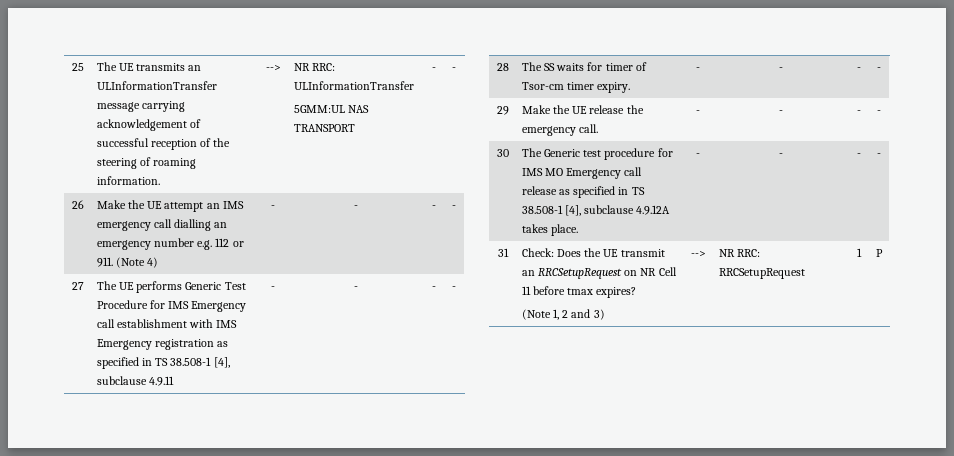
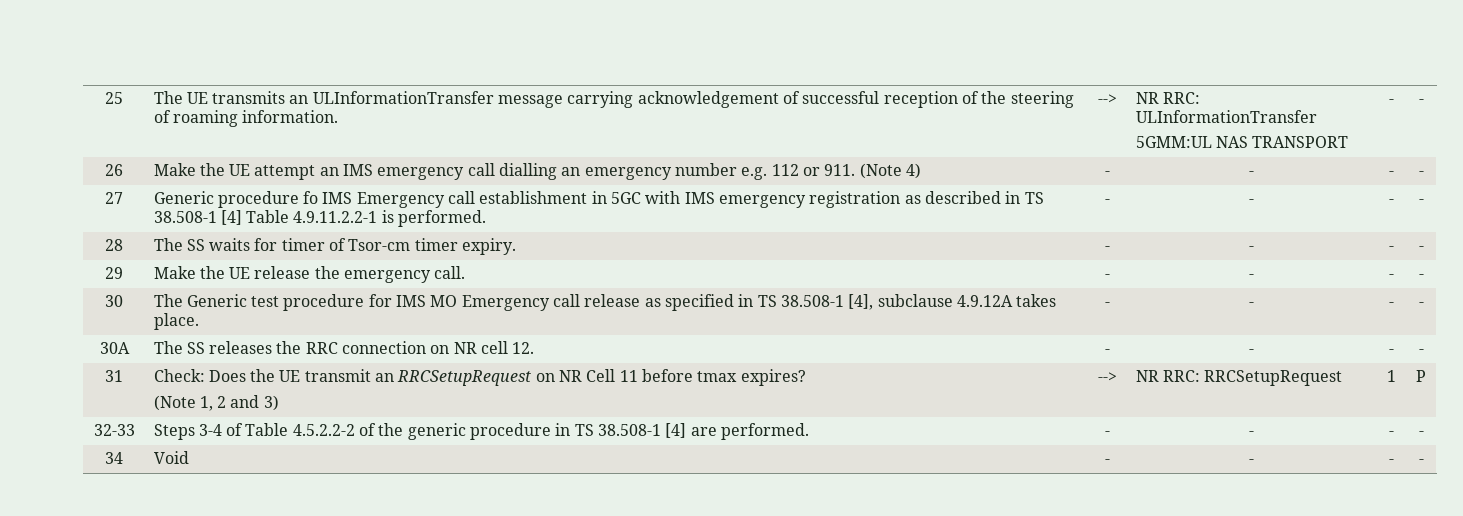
- 27 | The UE performs Generic Test Procedure for IMS Emergency call establishment with IMS Emergency registration as specified in TS 38.508-1 [4], subclause 4.9.11 | - | - | - | -
+ 27 | Generic procedure fo IMS Emergency call establishment in 5GC with IMS emergency registration as described in TS 38.508-1 [4] Table 4.9.11.2.2-1 is performed. | - | - | - | -
+ 30A | The SS releases the RRC connection on NR cell 12. | - | - | - | -
+ 32-33 | Steps 3-4 of Table 4.5.2.2-2 of the generic procedure in TS 38.508-1 [4] are performed. | - | - | - | -
+ 34 | Void | - | - | - | -

